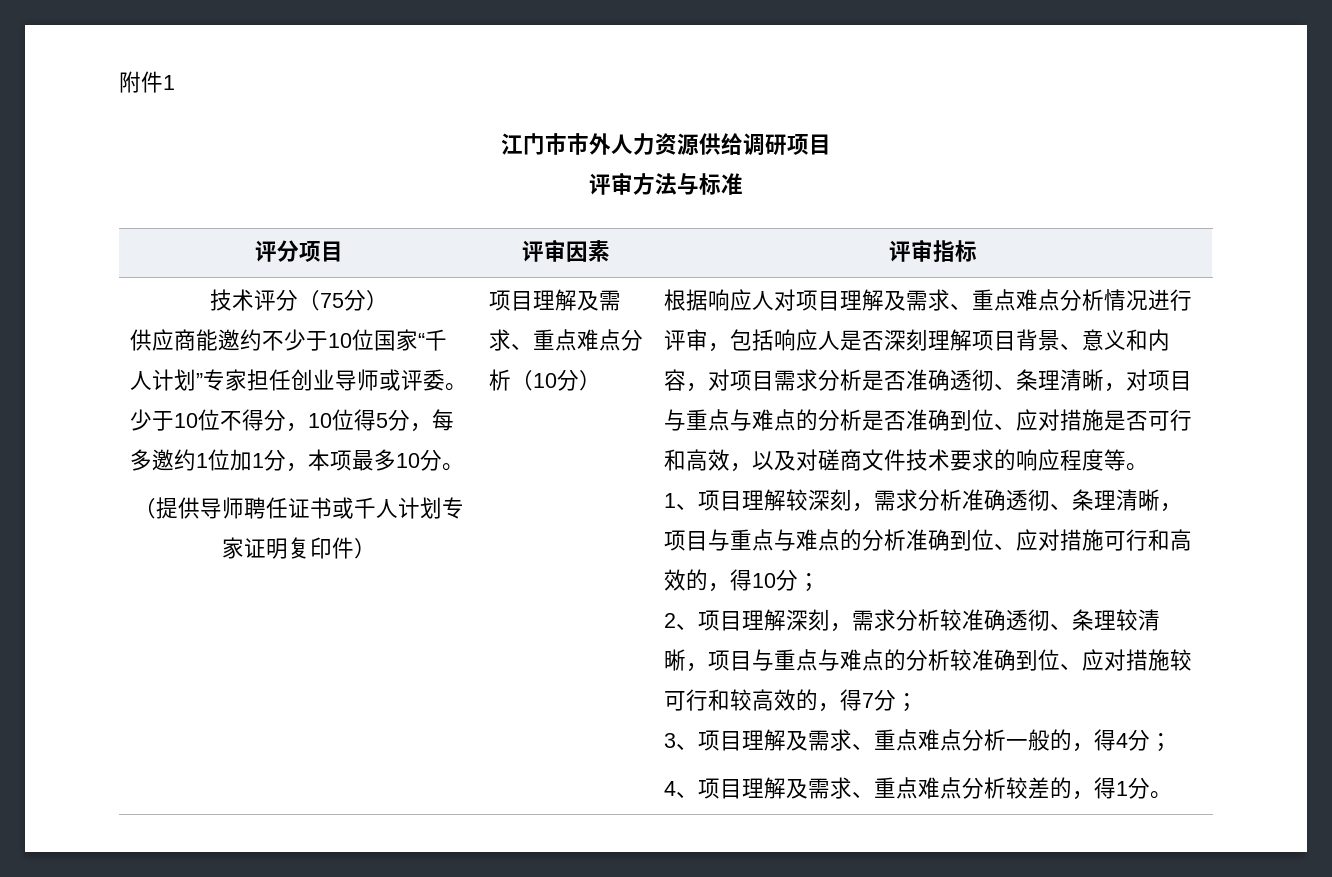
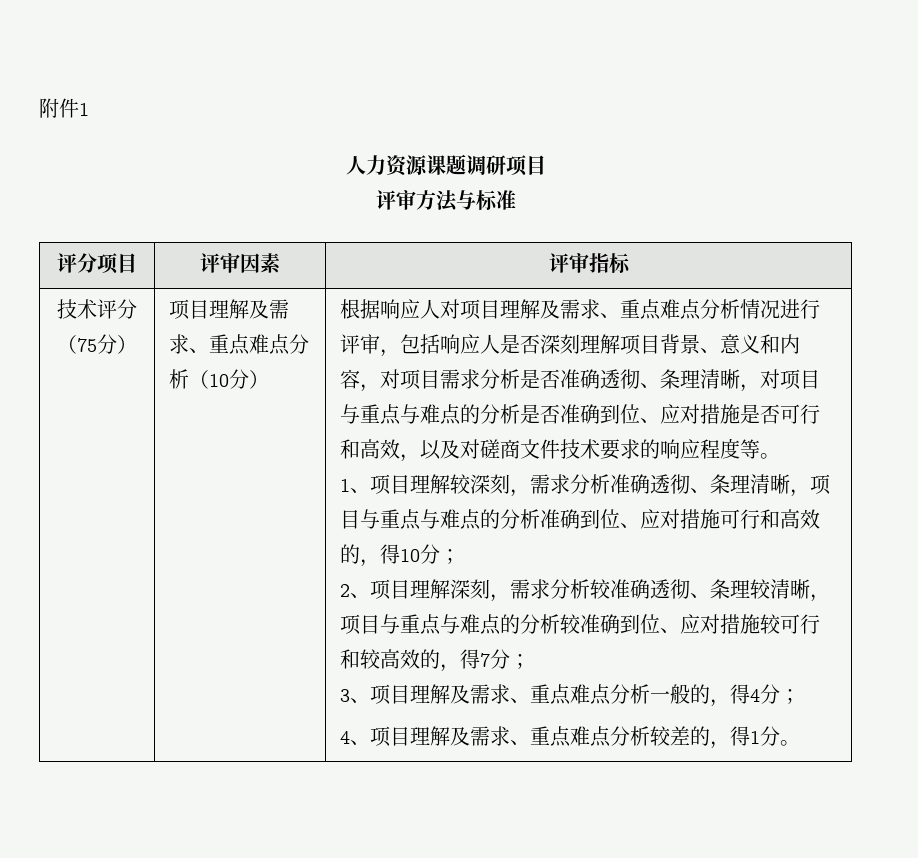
- 江门市市外人力资源供给调研项目
+ 人力资源课题调研项目
- 供应商能邀约不少于10位国家“千人计划”专家担任创业导师或评委。少于10位不得分，10位得5分，每多邀约1位加1分，本项最多10分。
- （提供导师聘任证书或千人计划专家证明复印件）

